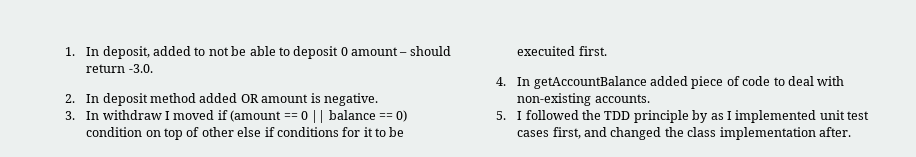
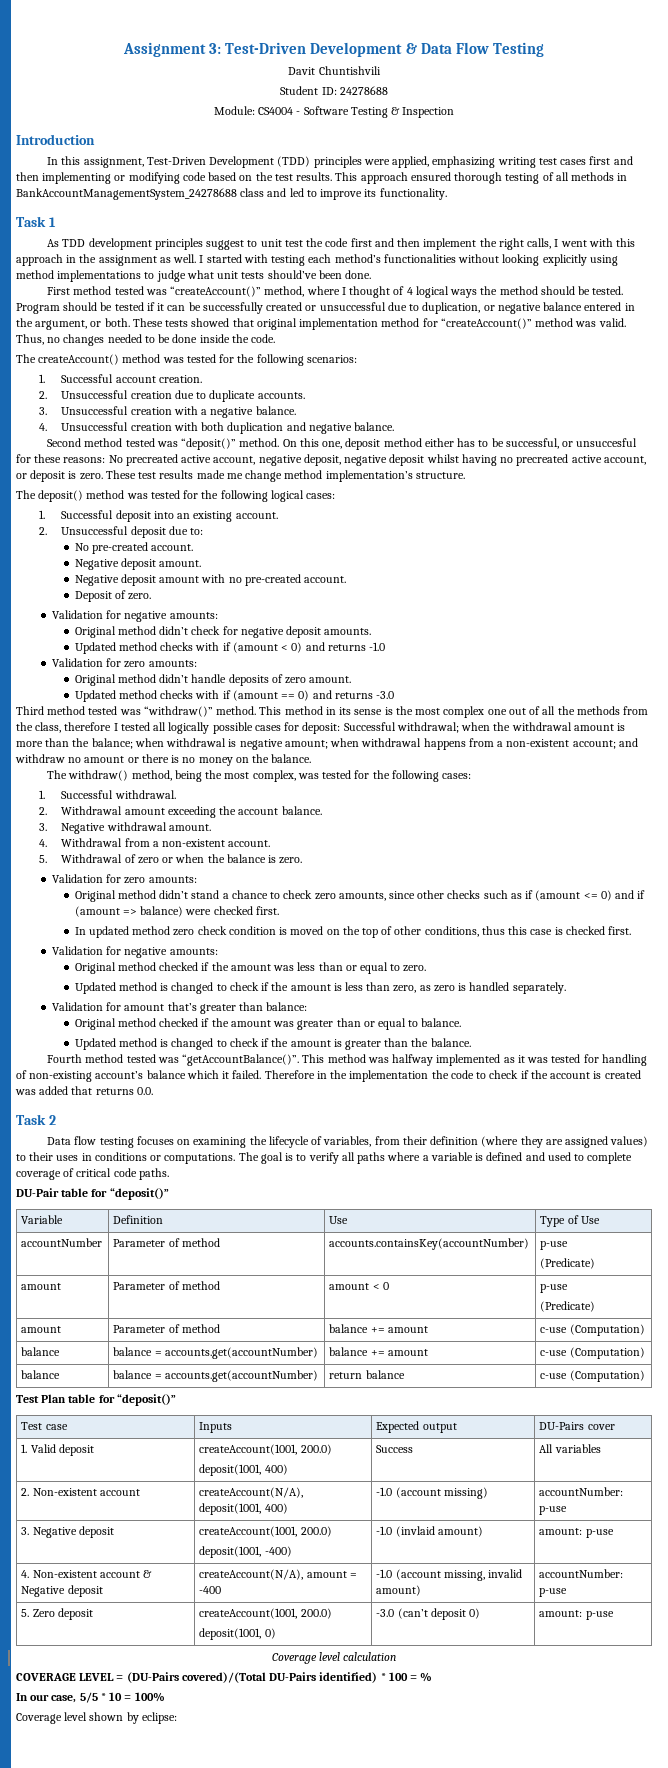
- 1. In deposit, added to not be able to deposit 0 amount – should return -3.0.
- 2. In deposit method added OR amount is negative.
- 3. In withdraw I moved if (amount == 0 || balance == 0) condition on top of other else if conditions for it to be execuited first.
- 4. In getAccountBalance added piece of code to deal with non-existing accounts.
- 5. I followed the TDD principle by as I implemented unit test cases first, and changed the class implementation after.
+ Assignment 3: Test-Driven Development & Data Flow Testing
+ Davit Chuntishvili
+ Student ID: 24278688
+ Module: CS4004 - Software Testing & Inspection
+ Introduction
+ In this assignment, Test-Driven Development (TDD) principles were applied, emphasizing writing test cases first and then implementing or modifying code based on the test results. This approach ensured thorough testing of all methods in BankAccountManagementSystem_24278688 class and led to improve its functionality.
+ Task 1
+ As TDD development principles suggest to unit test the code first and then implement the right calls, I went with this approach in the assignment as well. I started with testing each method’s functionalities without looking explicitly using method implementations to judge what unit tests should’ve been done.
+ First method tested was “createAccount()” method, where I thought of 4 logical ways the method should be tested. Program should be tested if it can be successfully created or unsuccessful due to duplication, or negative balance entered in the argument, or both. These tests showed that original implementation method for “createAccount()” method was valid. Thus, no changes needed to be done inside the code.
+ The createAccount() method was tested for the following scenarios:
+ 1. Successful account creation.
+ 2. Unsuccessful creation due to duplicate accounts.
+ 3. Unsuccessful creation with a negative balance.
+ 4. Unsuccessful creation with both duplication and negative balance.
+ Second method tested was “deposit()” method. On this one, deposit method either has to be successful, or unsuccesful for these reasons: No precreated active account, negative deposit, negative deposit whilst having no precreated active account, or deposit is zero. These test results made me change method implementation’s structure.
+ The deposit() method was tested for the following logical cases:
+ 1. Successful deposit into an existing account.
+ 2. Unsuccessful deposit due to:
+ No pre-created account.
+ Negative deposit amount.
+ Negative deposit amount with no pre-created account.
+ Deposit of zero.
+ Validation for negative amounts:
+ Original method didn’t check for negative deposit amounts.
+ Updated method checks with if (amount < 0) and returns -1.0
+ Validation for zero amounts:
+ Original method didn’t handle deposits of zero amount.
+ Updated method checks with if (amount == 0) and returns -3.0
+ Third method tested was “withdraw()” method. This method in its sense is the most complex one out of all the methods from the class, therefore I tested all logically possible cases for deposit: Successful withdrawal; when the withdrawal amount is more than the balance; when withdrawal is negative amount; when withdrawal happens from a non-existent account; and withdraw no amount or there is no money on the balance.
+ The withdraw() method, being the most complex, was tested for the following cases:
+ 1. Successful withdrawal.
+ 2. Withdrawal amount exceeding the account balance.
+ 3. Negative withdrawal amount.
+ 4. Withdrawal from a non-existent account.
+ 5. Withdrawal of zero or when the balance is zero.
+ Validation for zero amounts:
+ Original method didn’t stand a chance to check zero amounts, since other checks such as if (amount <= 0) and if (amount => balance) were checked first.
+ In updated method zero check condition is moved on the top of other conditions, thus this case is checked first.
+ Validation for negative amounts:
+ Original method checked if the amount was less than or equal to zero.
+ Updated method is changed to check if the amount is less than zero, as zero is handled separately.
+ Validation for amount that’s greater than balance:
+ Original method checked if the amount was greater than or equal to balance.
+ Updated method is changed to check if the amount is greater than the balance.
+ Fourth method tested was “getAccountBalance()”. This method was halfway implemented as it was tested for handling of non-existing account’s balance which it failed. Therefore in the implementation the code to check if the account is created was added that returns 0.0.
+ Task 2
+ Data flow testing focuses on examining the lifecycle of variables, from their definition (where they are assigned values) to their uses in conditions or computations. The goal is to verify all paths where a variable is defined and used to complete coverage of critical code paths.
+ DU-Pair table for “deposit()”
+ Variable | Definition | Use | Type of Use
+ accountNumber | Parameter of method | accounts.containsKey(accountNumber) | p-use
+ (Predicate)
+ amount | Parameter of method | amount < 0 | p-use
+ (Predicate)
+ amount | Parameter of method | balance += amount | c-use (Computation)
+ balance | balance = accounts.get(accountNumber) | balance += amount | c-use (Computation)
+ balance | balance = accounts.get(accountNumber) | return balance | c-use (Computation)
+ Test Plan table for “deposit()”
+ Test case | Inputs | Expected output | DU-Pairs cover
+ 1. Valid deposit | createAccount(1001, 200.0)
+ deposit(1001, 400) | Success | All variables
+ 2. Non-existent account | createAccount(N/A), deposit(1001, 400) | -1.0 (account missing) | accountNumber: p-use
+ 3. Negative deposit | createAccount(1001, 200.0)
+ deposit(1001, -400) | -1.0 (invlaid amount) | amount: p-use
+ 4. Non-existent account & Negative deposit | createAccount(N/A), amount = -400 | -1.0 (account missing, invalid amount) | accountNumber: p-use
+ 5. Zero deposit | createAccount(1001, 200.0)
+ deposit(1001, 0) | -3.0 (can’t deposit 0) | amount: p-use
+ Coverage level calculation
+ COVERAGE LEVEL = (DU-Pairs covered)/(Total DU-Pairs identified) * 100 = %
+ In our case, 5/5 * 10 = 100%
+ Coverage level shown by eclipse:

